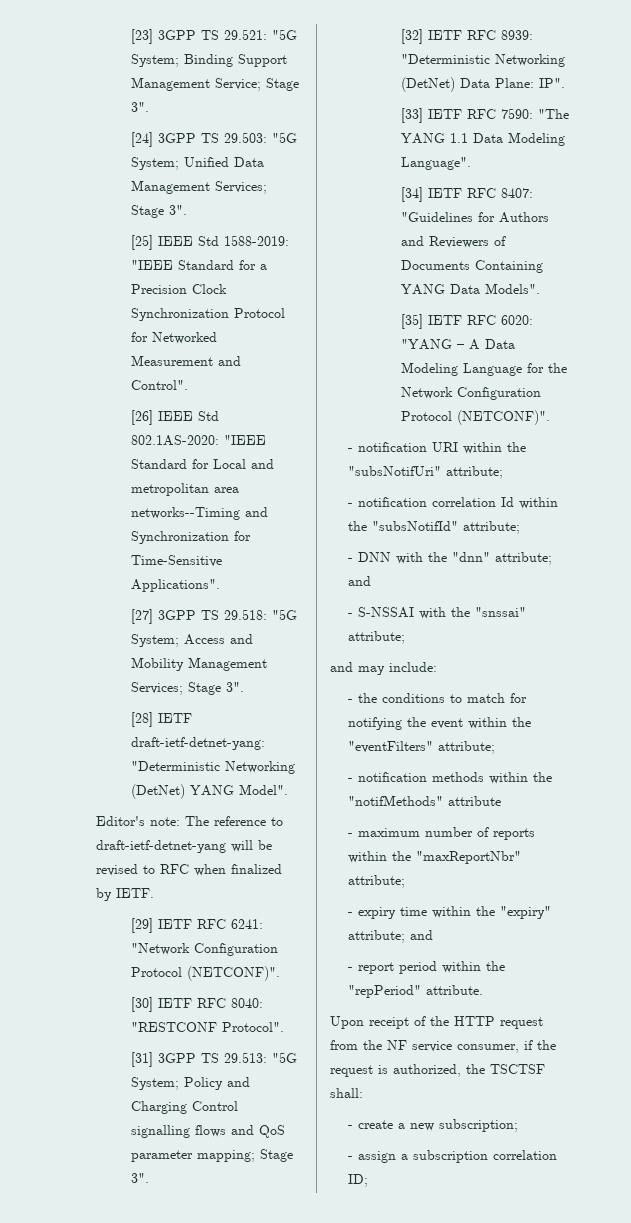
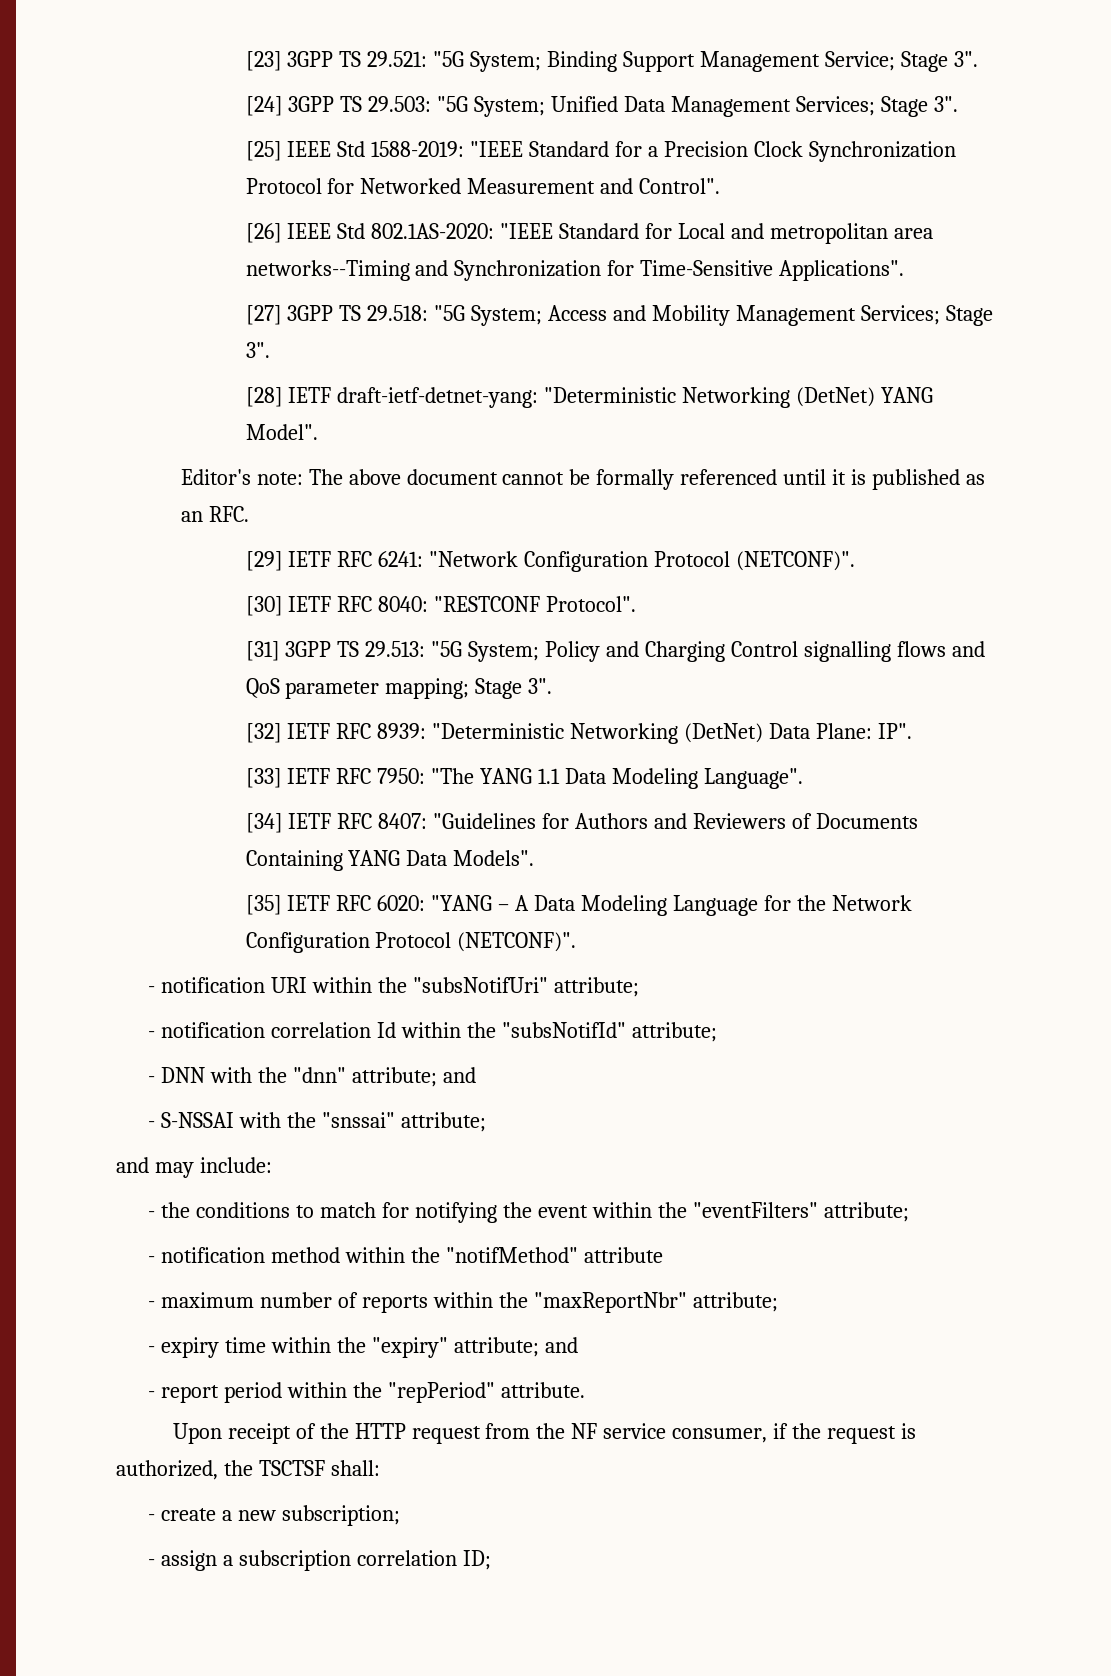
- Editor's note: The reference to draft-ietf-detnet-yang will be revised to RFC when finalized by IETF.
+ Editor's note: The above document cannot be formally referenced until it is published as an RFC.
- [33] IETF RFC 7590: "The YANG 1.1 Data Modeling Language".
+ [33] IETF RFC 7950: "The YANG 1.1 Data Modeling Language".
- - notification methods within the "notifMethods" attribute
+ - notification method within the "notifMethod" attribute

